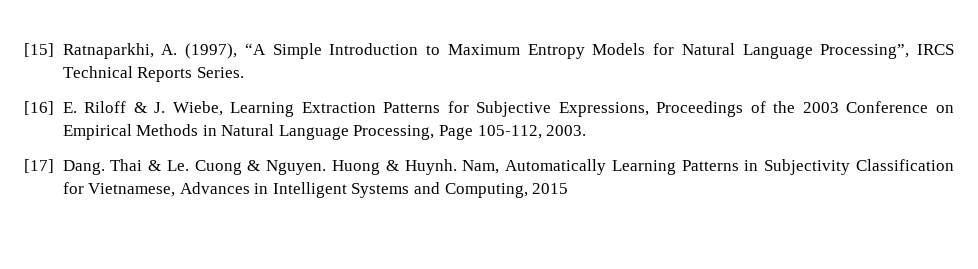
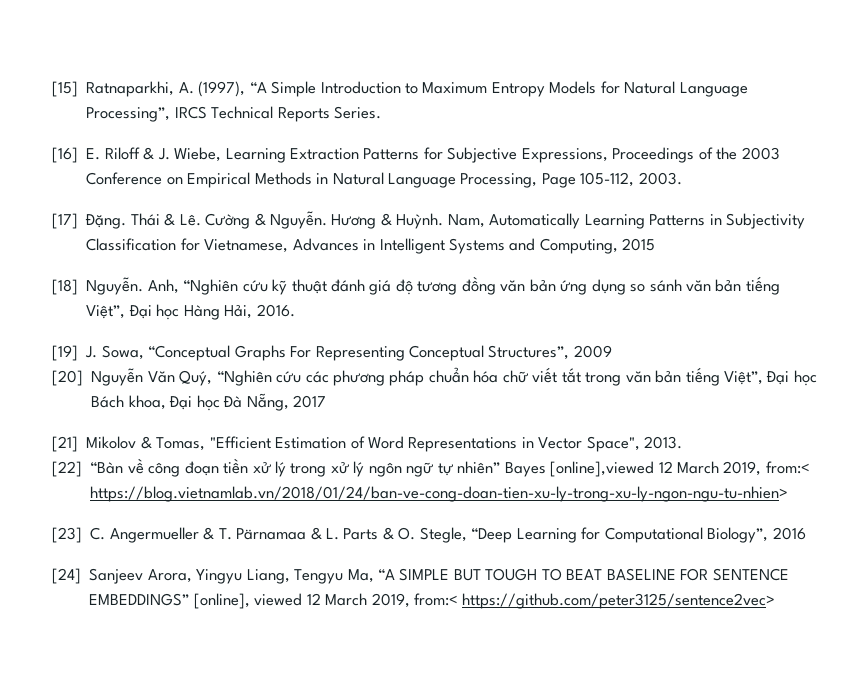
- [17] Dang. Thai & Le. Cuong & Nguyen. Huong & Huynh.
+ [17] Đặng. Thái & Lê. Cường & Nguyễn. Hương & Huỳnh.
+ [18] Nguyễn. Anh, “Nghiên cứu kỹ thuật đánh giá độ tương đồng văn bản ứng dụng so sánh văn bản tiếng Việt”, Đại học Hàng Hải, 2016.
+ [19] J. Sowa, “Conceptual Graphs For Representing Conceptual Structures”, 2009
+ [20] Nguyễn Văn Quý, “Nghiên cứu các phương pháp chuẩn hóa chữ viết tắt trong văn bản tiếng Việt”, Đại học Bách khoa, Đại học Đà Nẵng, 2017
+ [21] Mikolov & Tomas, "Efficient Estimation of Word Representations in Vector Space", 2013.
+ [22] “Bàn về công đoạn tiền xử lý trong xử lý ngôn ngữ tự nhiên” Bayes [online],viewed 12 March 2019, from:< https://blog.vietnamlab.vn/2018/01/24/ban-ve-cong-doan-tien-xu-ly-trong-xu-ly-ngon-ngu-tu-nhien>
+ [23] C. Angermueller & T. Pärnamaa & L. Parts & O. Stegle, “Deep Learning for Computational Biology”, 2016
+ [24] Sanjeev Arora, Yingyu Liang, Tengyu Ma, “A SIMPLE BUT TOUGH TO BEAT BASELINE FOR SENTENCE EMBEDDINGS” [online], viewed 12 March 2019, from:< https://github.com/peter3125/sentence2vec>

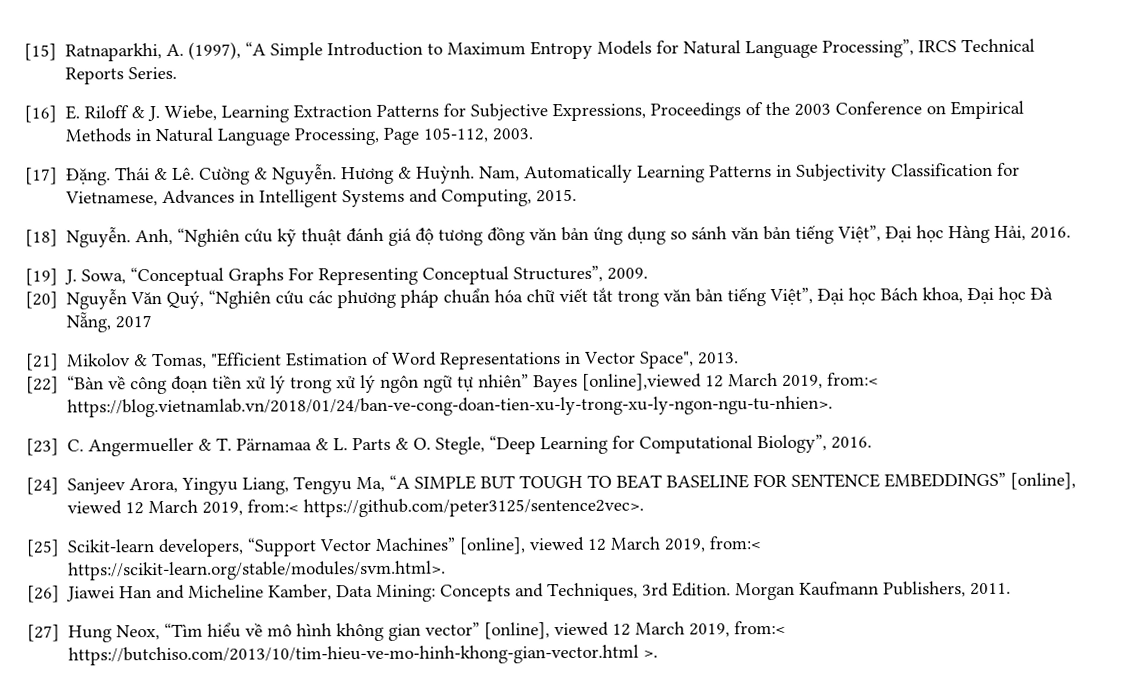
- Nam, Automatically Learning Patterns in Subjectivity Classification for Vietnamese, Advances in Intelligent Systems and Computing, 2015
+ Nam, Automatically Learning Patterns in Subjectivity Classification for Vietnamese, Advances in Intelligent Systems and Computing, 2015.
- [19] J. Sowa, “Conceptual Graphs For Representing Conceptual Structures”, 2009
+ [19] J. Sowa, “Conceptual Graphs For Representing Conceptual Structures”, 2009.
- [22] “Bàn về công đoạn tiền xử lý trong xử lý ngôn ngữ tự nhiên” Bayes [online],viewed 12 March 2019, from:< https://blog.vietnamlab.vn/2018/01/24/ban-ve-cong-doan-tien-xu-ly-trong-xu-ly-ngon-ngu-tu-nhien>
+ [22] “Bàn về công đoạn tiền xử lý trong xử lý ngôn ngữ tự nhiên” Bayes [online],viewed 12 March 2019, from:< https://blog.vietnamlab.vn/2018/01/24/ban-ve-cong-doan-tien-xu-ly-trong-xu-ly-ngon-ngu-tu-nhien>.
- [23] C. Angermueller & T. Pärnamaa & L. Parts & O. Stegle, “Deep Learning for Computational Biology”, 2016
+ [23] C. Angermueller & T. Pärnamaa & L. Parts & O. Stegle, “Deep Learning for Computational Biology”, 2016.
- [24] Sanjeev Arora, Yingyu Liang, Tengyu Ma, “A SIMPLE BUT TOUGH TO BEAT BASELINE FOR SENTENCE EMBEDDINGS” [online], viewed 12 March 2019, from:< https://github.com/peter3125/sentence2vec>
+ [24] Sanjeev Arora, Yingyu Liang, Tengyu Ma, “A SIMPLE BUT TOUGH TO BEAT BASELINE FOR SENTENCE EMBEDDINGS” [online], viewed 12 March 2019, from:< https://github.com/peter3125/sentence2vec>.
+ [25] Scikit-learn developers, “Support Vector Machines” [online], viewed 12 March 2019, from:< https://scikit-learn.org/stable/modules/svm.html>.
+ [26] Jiawei Han and Micheline Kamber, Data Mining: Concepts and Techniques, 3rd Edition. Morgan Kaufmann Publishers, 2011.
+ [27] Hung Neox, “Tìm hiểu về mô hình không gian vector” [online], viewed 12 March 2019, from:< https://butchiso.com/2013/10/tim-hieu-ve-mo-hinh-khong-gian-vector.html >.

